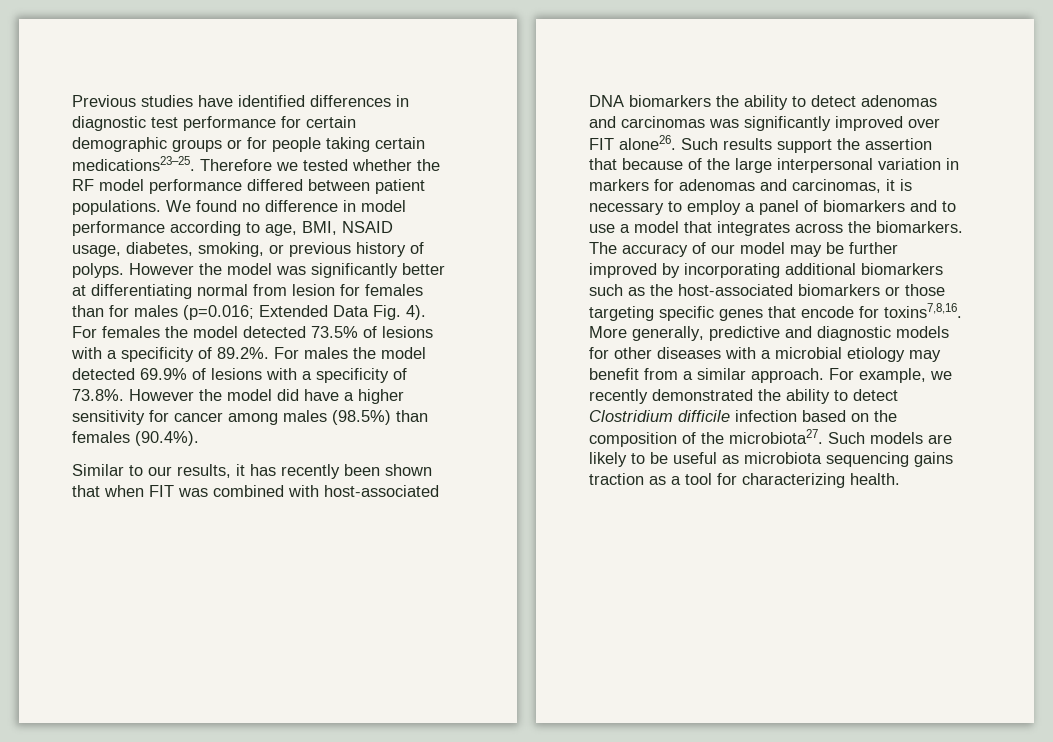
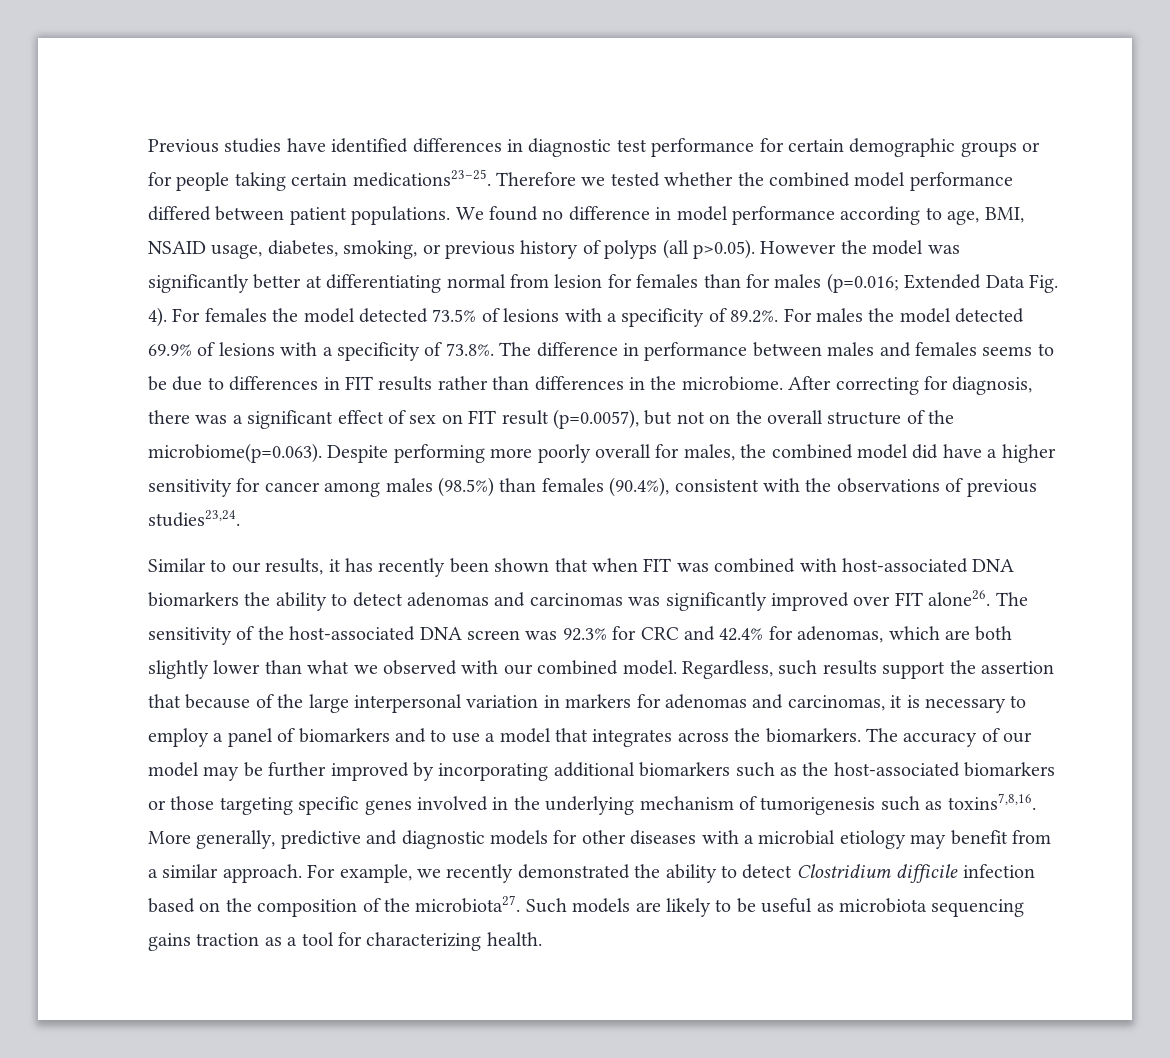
- Therefore we tested whether the RF model performance differed between patient populations.
+ Therefore we tested whether the combined model performance differed between patient populations.
- We found no difference in model performance according to age, BMI, NSAID usage, diabetes, smoking, or previous history of polyps. However the model was significantly better at differentiating normal from lesion for females than for males (p=0.016; Extended Data Fig. 4).
+ We found no difference in model performance according to age, BMI, NSAID usage, diabetes, smoking, or previous history of polyps (all p>0.05). However the model was significantly better at differentiating normal from lesion for females than for males (p=0.016; Extended Data Fig. 4).
- For females the model detected 73.5% of lesions with a specificity of 89.2%. For males the model detected 69.9% of lesions with a specificity of 73.8%. However the model did have a higher sensitivity for cancer among males (98.5%) than females (90.4%).
+ For females the model detected 73.5% of lesions with a specificity of 89.2%. For males the model detected 69.9% of lesions with a specificity of 73.8%. The difference in performance between males and females seems to be due to differences in FIT results rather than differences in the microbiome. After correcting for diagnosis, there was a significant effect of sex on FIT result (p=0.0057), but not on the overall structure of the microbiome(p=0.063). Despite performing more poorly overall for males, the combined model did have a higher sensitivity for cancer among males (98.5%) than females (90.4%), consistent with the observations of previous studies23,24.
- Such results support the assertion that because of the large interpersonal variation in markers for adenomas and carcinomas, it is necessary to employ a panel of biomarkers and to use a model that integrates across the biomarkers.
+ The sensitivity of the host-associated DNA screen was 92.3% for CRC and 42.4% for adenomas, which are both slightly lower than what we observed with our combined model. Regardless, such results support the assertion that because of the large interpersonal variation in markers for adenomas and carcinomas, it is necessary to employ a panel of biomarkers and to use a model that integrates across the biomarkers.
- The accuracy of our model may be further improved by incorporating additional biomarkers such as the host-associated biomarkers or those targeting specific genes that encode for toxins7,8,16.
+ The accuracy of our model may be further improved by incorporating additional biomarkers such as the host-associated biomarkers or those targeting specific genes involved in the underlying mechanism of tumorigenesis such as toxins7,8,16.

